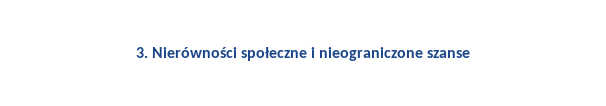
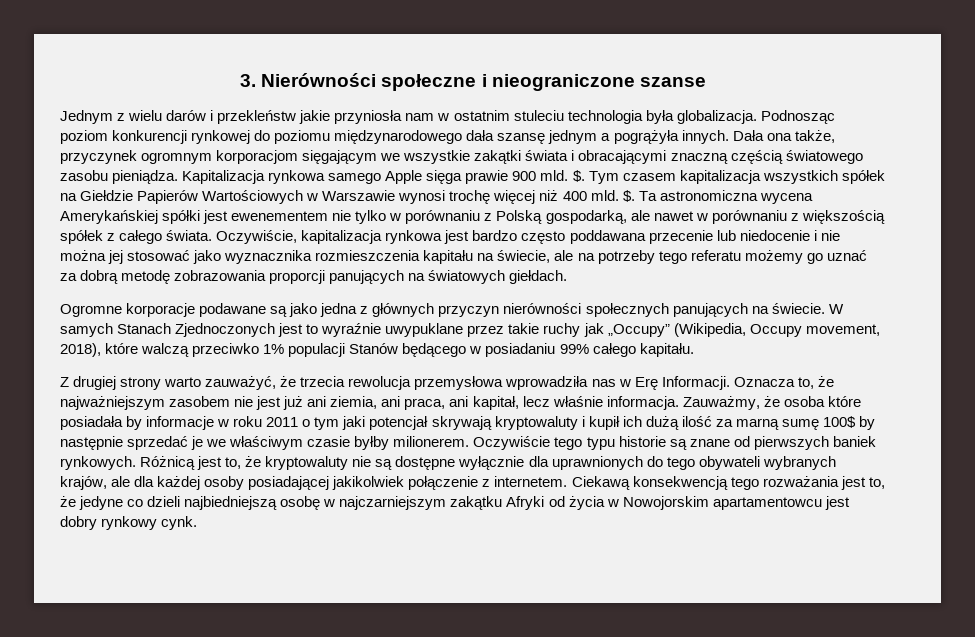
+ Jednym z wielu darów i przekleństw jakie przyniosła nam w ostatnim stuleciu technologia była globalizacja. Podnosząc poziom konkurencji rynkowej do poziomu międzynarodowego dała szansę jednym a pogrążyła innych. Dała ona także, przyczynek ogromnym korporacjom sięgającym we wszystkie zakątki świata i obracającymi znaczną częścią światowego zasobu pieniądza. Kapitalizacja rynkowa samego Apple sięga prawie 900 mld. $. Tym czasem kapitalizacja wszystkich spółek na Giełdzie Papierów Wartościowych w Warszawie wynosi trochę więcej niż 400 mld. $. Ta astronomiczna wycena Amerykańskiej spółki jest ewenementem nie tylko w porównaniu z Polską gospodarką, ale nawet w porównaniu z większością spółek z całego świata. Oczywiście, kapitalizacja rynkowa jest bardzo często poddawana przecenie lub niedocenie i nie można jej stosować jako wyznacznika rozmieszczenia kapitału na świecie, ale na potrzeby tego referatu możemy go uznać za dobrą metodę zobrazowania proporcji panujących na światowych giełdach.
+ Ogromne korporacje podawane są jako jedna z głównych przyczyn nierówności społecznych panujących na świecie. W samych Stanach Zjednoczonych jest to wyraźnie uwypuklane przez takie ruchy jak „Occupy” (Wikipedia, Occupy movement, 2018), które walczą przeciwko 1% populacji Stanów będącego w posiadaniu 99% całego kapitału.
+ Z drugiej strony warto zauważyć, że trzecia rewolucja przemysłowa wprowadziła nas w Erę Informacji. Oznacza to, że najważniejszym zasobem nie jest już ani ziemia, ani praca, ani kapitał, lecz właśnie informacja. Zauważmy, że osoba które posiadała by informacje w roku 2011 o tym jaki potencjał skrywają kryptowaluty i kupił ich dużą ilość za marną sumę 100$ by następnie sprzedać je we właściwym czasie byłby milionerem. Oczywiście tego typu historie są znane od pierwszych baniek rynkowych. Różnicą jest to, że kryptowaluty nie są dostępne wyłącznie dla uprawnionych do tego obywateli wybranych krajów, ale dla każdej osoby posiadającej jakikolwiek połączenie z internetem. Ciekawą konsekwencją tego rozważania jest to, że jedyne co dzieli najbiedniejszą osobę w najczarniejszym zakątku Afryki od życia w Nowojorskim apartamentowcu jest dobry rynkowy cynk.

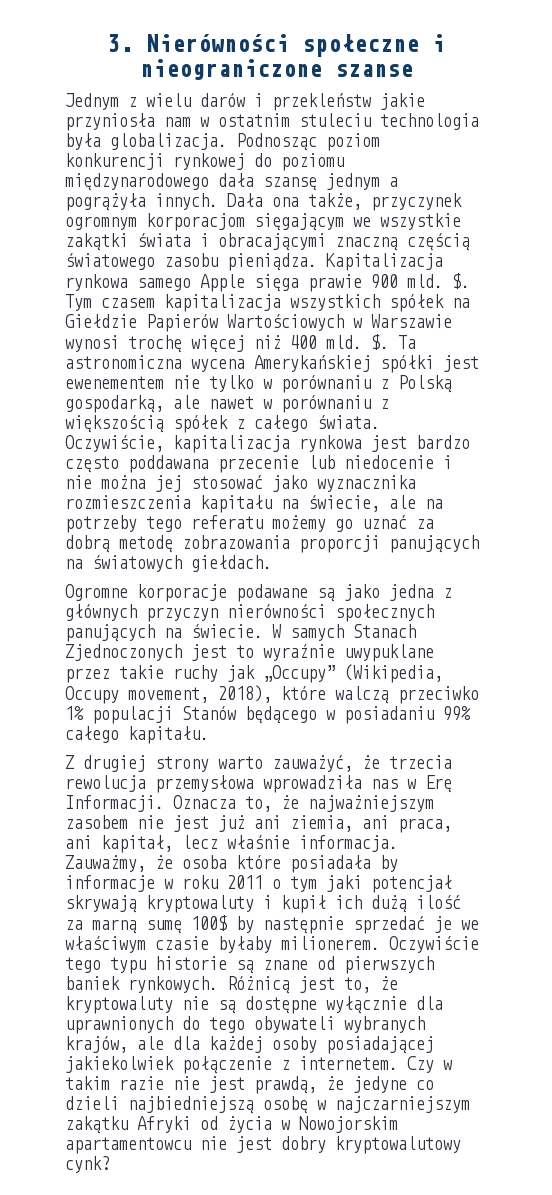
- Zauważmy, że osoba które posiadała by informacje w roku 2011 o tym jaki potencjał skrywają kryptowaluty i kupił ich dużą ilość za marną sumę 100$ by następnie sprzedać je we właściwym czasie byłby milionerem.
+ Zauważmy, że osoba które posiadała by informacje w roku 2011 o tym jaki potencjał skrywają kryptowaluty i kupił ich dużą ilość za marną sumę 100$ by następnie sprzedać je we właściwym czasie byłaby milionerem.
- Różnicą jest to, że kryptowaluty nie są dostępne wyłącznie dla uprawnionych do tego obywateli wybranych krajów, ale dla każdej osoby posiadającej jakikolwiek połączenie z internetem.
+ Różnicą jest to, że kryptowaluty nie są dostępne wyłącznie dla uprawnionych do tego obywateli wybranych krajów, ale dla każdej osoby posiadającej jakiekolwiek połączenie z internetem.
- Ciekawą konsekwencją tego rozważania jest to, że jedyne co dzieli najbiedniejszą osobę w najczarniejszym zakątku Afryki od życia w Nowojorskim apartamentowcu jest dobry rynkowy cynk.
+ Czy w takim razie nie jest prawdą, że jedyne co dzieli najbiedniejszą osobę w najczarniejszym zakątku Afryki od życia w Nowojorskim apartamentowcu nie jest dobry kryptowalutowy cynk?

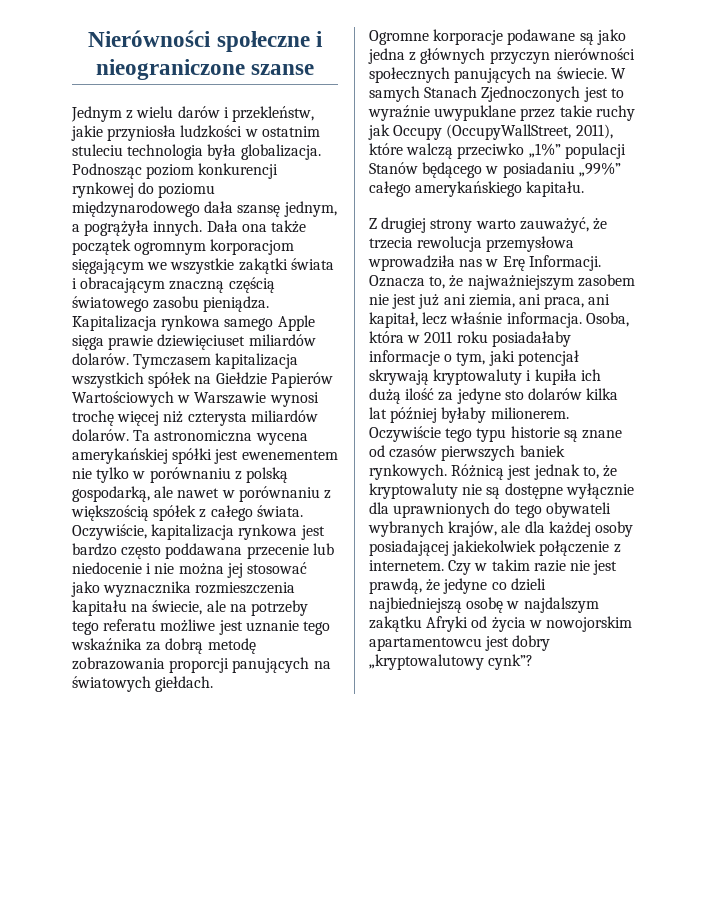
- 3. Nierówności społeczne i nieograniczone szanse
+ Nierówności społeczne i nieograniczone szanse
- Jednym z wielu darów i przekleństw jakie przyniosła nam w ostatnim stuleciu technologia była globalizacja.
+ Jednym z wielu darów i przekleństw, jakie przyniosła ludzkości w ostatnim stuleciu technologia była globalizacja.
- Podnosząc poziom konkurencji rynkowej do poziomu międzynarodowego dała szansę jednym a pogrążyła innych.
+ Podnosząc poziom konkurencji rynkowej do poziomu międzynarodowego dała szansę jednym, a pogrążyła innych.
- Dała ona także, przyczynek ogromnym korporacjom sięgającym we wszystkie zakątki świata i obracającymi znaczną częścią światowego zasobu pieniądza.
+ Dała ona także początek ogromnym korporacjom sięgającym we wszystkie zakątki świata i obracającym znaczną częścią światowego zasobu pieniądza.
- Kapitalizacja rynkowa samego Apple sięga prawie 900 mld. $. Tym czasem kapitalizacja wszystkich spółek na Giełdzie Papierów Wartościowych w Warszawie wynosi trochę więcej niż 400 mld. $.
+ Kapitalizacja rynkowa samego Apple sięga prawie dziewięciuset miliardów dolarów. Tymczasem kapitalizacja wszystkich spółek na Giełdzie Papierów Wartościowych w Warszawie wynosi trochę więcej niż czterysta miliardów dolarów.
- Ta astronomiczna wycena Amerykańskiej spółki jest ewenementem nie tylko w porównaniu z Polską gospodarką, ale nawet w porównaniu z większością spółek z całego świata.
+ Ta astronomiczna wycena amerykańskiej spółki jest ewenementem nie tylko w porównaniu z polską gospodarką, ale nawet w porównaniu z większością spółek z całego świata.
- Oczywiście, kapitalizacja rynkowa jest bardzo często poddawana przecenie lub niedocenie i nie można jej stosować jako wyznacznika rozmieszczenia kapitału na świecie, ale na potrzeby tego referatu możemy go uznać za dobrą metodę zobrazowania proporcji panujących na światowych giełdach.
+ Oczywiście, kapitalizacja rynkowa jest bardzo często poddawana przecenie lub niedocenie i nie można jej stosować jako wyznacznika rozmieszczenia kapitału na świecie, ale na potrzeby tego referatu możliwe jest uznanie tego wskaźnika za dobrą metodę zobrazowania proporcji panujących na światowych giełdach.
- W samych Stanach Zjednoczonych jest to wyraźnie uwypuklane przez takie ruchy jak „Occupy” (Wikipedia, Occupy movement, 2018), które walczą przeciwko 1% populacji Stanów będącego w posiadaniu 99% całego kapitału.
+ W samych Stanach Zjednoczonych jest to wyraźnie uwypuklane przez takie ruchy jak Occupy (OccupyWallStreet, 2011), które walczą przeciwko „1%” populacji Stanów będącego w posiadaniu „99%” całego amerykańskiego kapitału.
- Zauważmy, że osoba które posiadała by informacje w roku 2011 o tym jaki potencjał skrywają kryptowaluty i kupił ich dużą ilość za marną sumę 100$ by następnie sprzedać je we właściwym czasie byłaby milionerem.
+ Osoba, która w 2011 roku posiadałaby informacje o tym, jaki potencjał skrywają kryptowaluty i kupiła ich dużą ilość za jedyne sto dolarów kilka lat później byłaby milionerem.
- Oczywiście tego typu historie są znane od pierwszych baniek rynkowych.
+ Oczywiście tego typu historie są znane od czasów pierwszych baniek rynkowych.
- Różnicą jest to, że kryptowaluty nie są dostępne wyłącznie dla uprawnionych do tego obywateli wybranych krajów, ale dla każdej osoby posiadającej jakiekolwiek połączenie z internetem.
+ Różnicą jest jednak to, że kryptowaluty nie są dostępne wyłącznie dla uprawnionych do tego obywateli wybranych krajów, ale dla każdej osoby posiadającej jakiekolwiek połączenie z internetem.
- Czy w takim razie nie jest prawdą, że jedyne co dzieli najbiedniejszą osobę w najczarniejszym zakątku Afryki od życia w Nowojorskim apartamentowcu nie jest dobry kryptowalutowy cynk?
+ Czy w takim razie nie jest prawdą, że jedyne co dzieli najbiedniejszą osobę w najdalszym zakątku Afryki od życia w nowojorskim apartamentowcu jest dobry „kryptowalutowy cynk”?

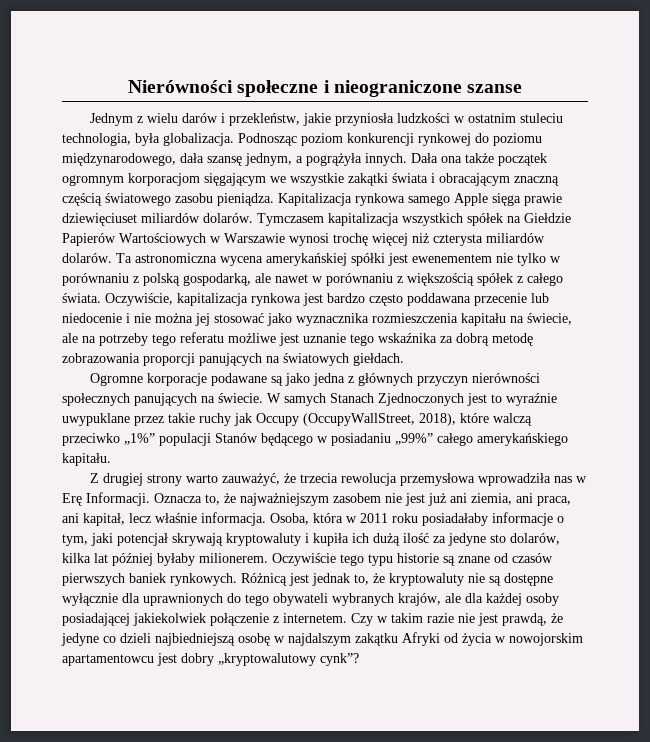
- Jednym z wielu darów i przekleństw, jakie przyniosła ludzkości w ostatnim stuleciu technologia była globalizacja.
+ Jednym z wielu darów i przekleństw, jakie przyniosła ludzkości w ostatnim stuleciu technologia, była globalizacja.
- Podnosząc poziom konkurencji rynkowej do poziomu międzynarodowego dała szansę jednym, a pogrążyła innych.
+ Podnosząc poziom konkurencji rynkowej do poziomu międzynarodowego, dała szansę jednym, a pogrążyła innych.
- W samych Stanach Zjednoczonych jest to wyraźnie uwypuklane przez takie ruchy jak Occupy (OccupyWallStreet, 2011), które walczą przeciwko „1%” populacji Stanów będącego w posiadaniu „99%” całego amerykańskiego kapitału.
+ W samych Stanach Zjednoczonych jest to wyraźnie uwypuklane przez takie ruchy jak Occupy (OccupyWallStreet, 2018), które walczą przeciwko „1%” populacji Stanów będącego w posiadaniu „99%” całego amerykańskiego kapitału.
- Osoba, która w 2011 roku posiadałaby informacje o tym, jaki potencjał skrywają kryptowaluty i kupiła ich dużą ilość za jedyne sto dolarów kilka lat później byłaby milionerem.
+ Osoba, która w 2011 roku posiadałaby informacje o tym, jaki potencjał skrywają kryptowaluty i kupiła ich dużą ilość za jedyne sto dolarów, kilka lat później byłaby milionerem.

